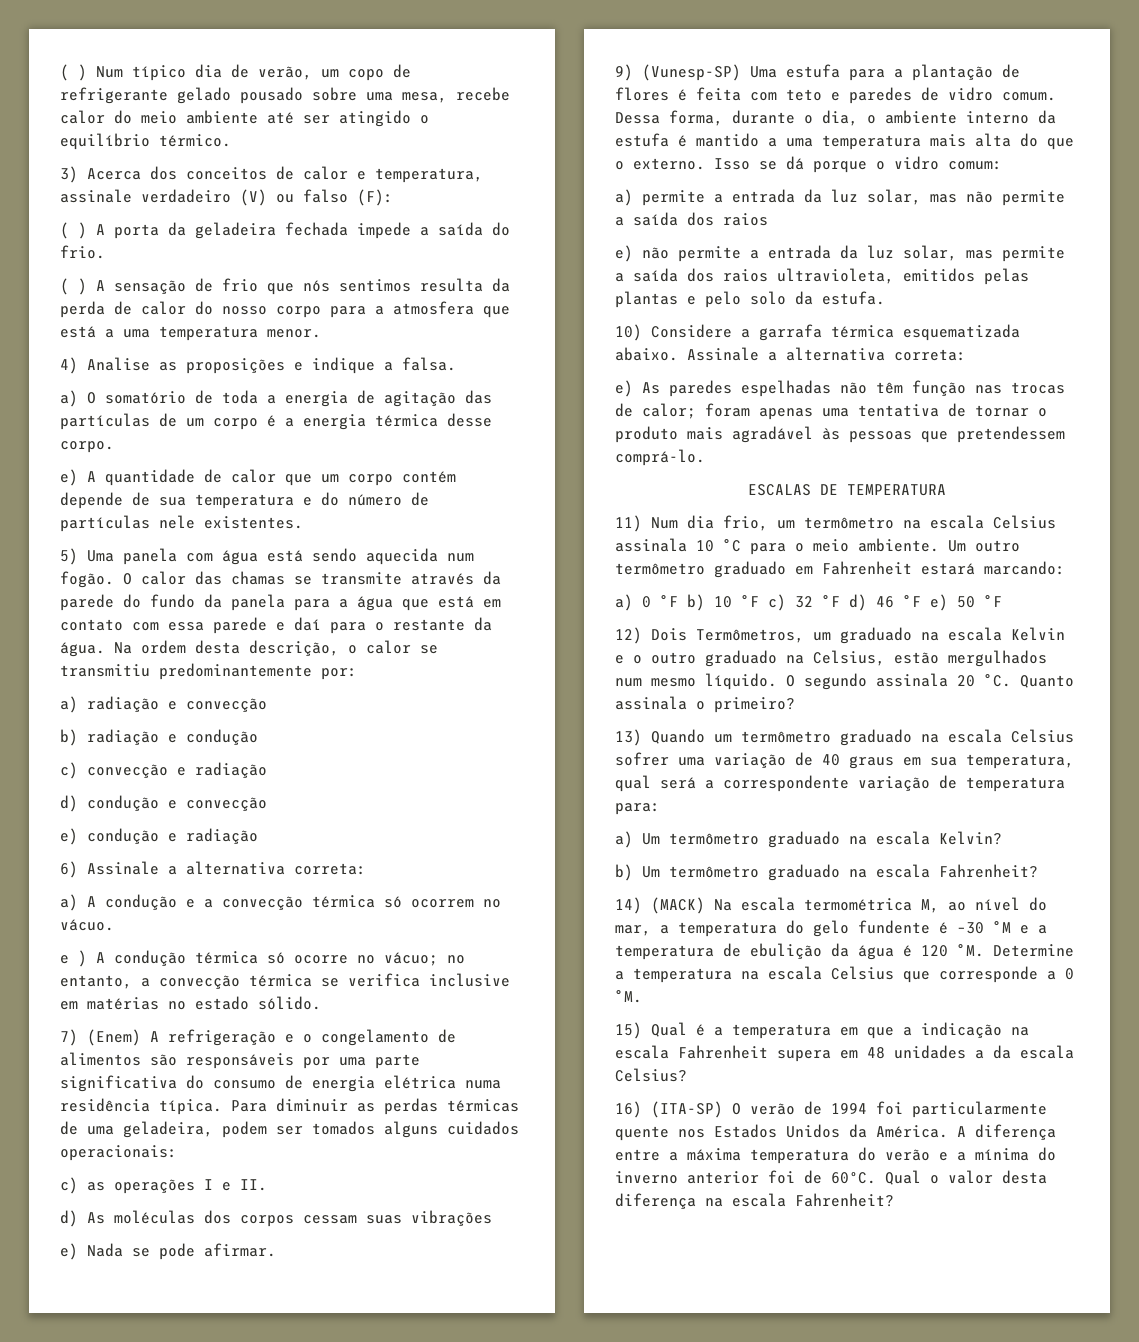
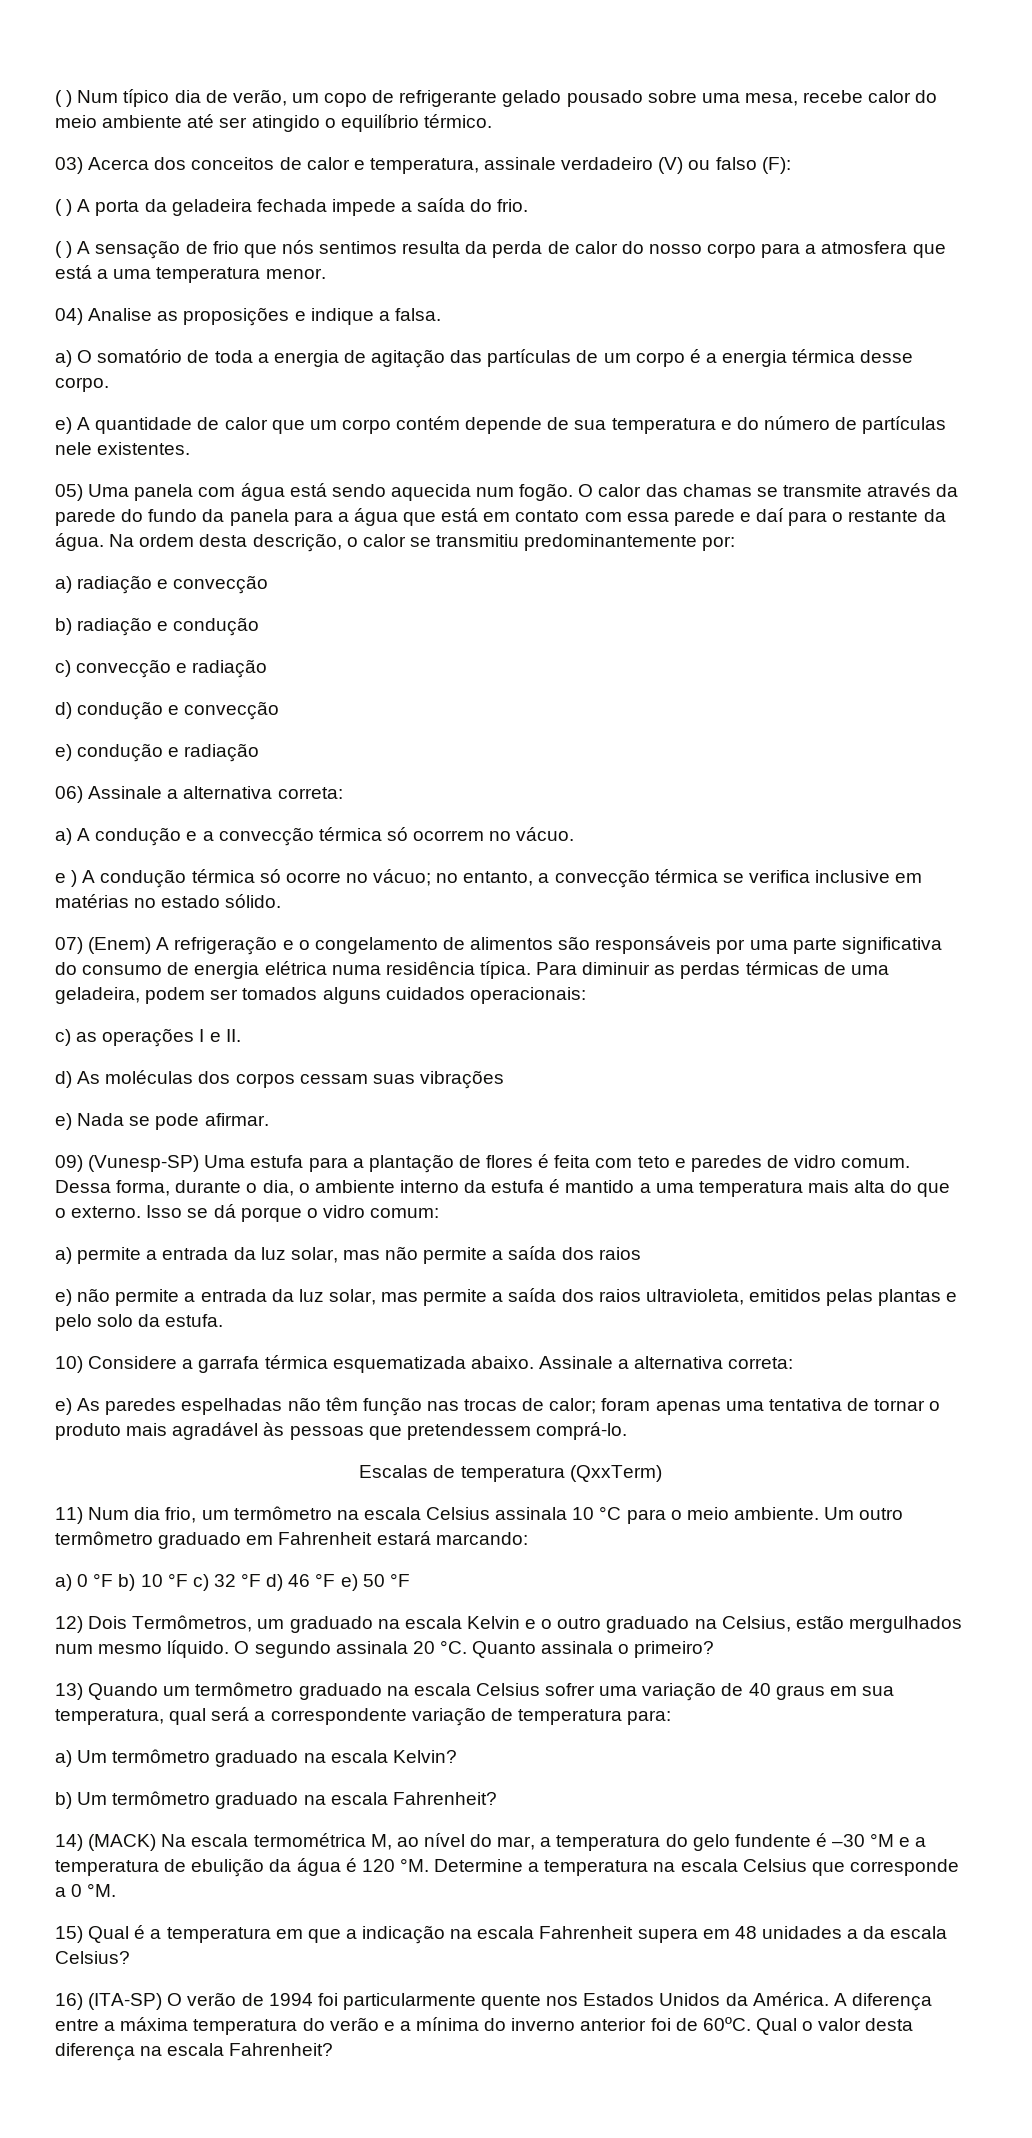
- 3) Acerca dos conceitos de calor e temperatura, assinale verdadeiro (V) ou falso (F):
+ 03) Acerca dos conceitos de calor e temperatura, assinale verdadeiro (V) ou falso (F):
- 4) Analise as proposições e indique a falsa.
+ 04) Analise as proposições e indique a falsa.
- 5) Uma panela com água está sendo aquecida num fogão.
+ 05) Uma panela com água está sendo aquecida num fogão.
- 6) Assinale a alternativa correta:
+ 06) Assinale a alternativa correta:
- 7) (Enem) A refrigeração e o congelamento de alimentos são responsáveis por uma parte significativa do consumo de energia elétrica numa residência típica.
+ 07) (Enem) A refrigeração e o congelamento de alimentos são responsáveis por uma parte significativa do consumo de energia elétrica numa residência típica.
- 9) (Vunesp-SP) Uma estufa para a plantação de flores é feita com teto e paredes de vidro comum.
+ 09) (Vunesp-SP) Uma estufa para a plantação de flores é feita com teto e paredes de vidro comum.
- ESCALAS DE TEMPERATURA
+ Escalas de temperatura (QxxTerm)

